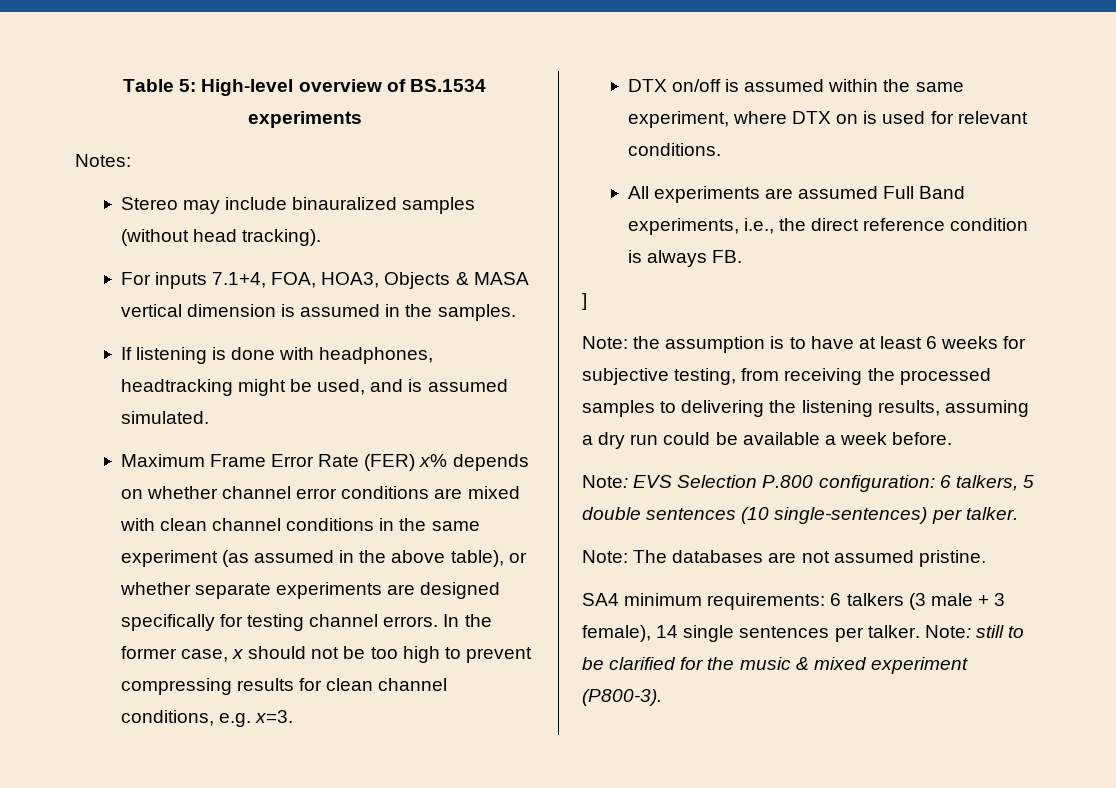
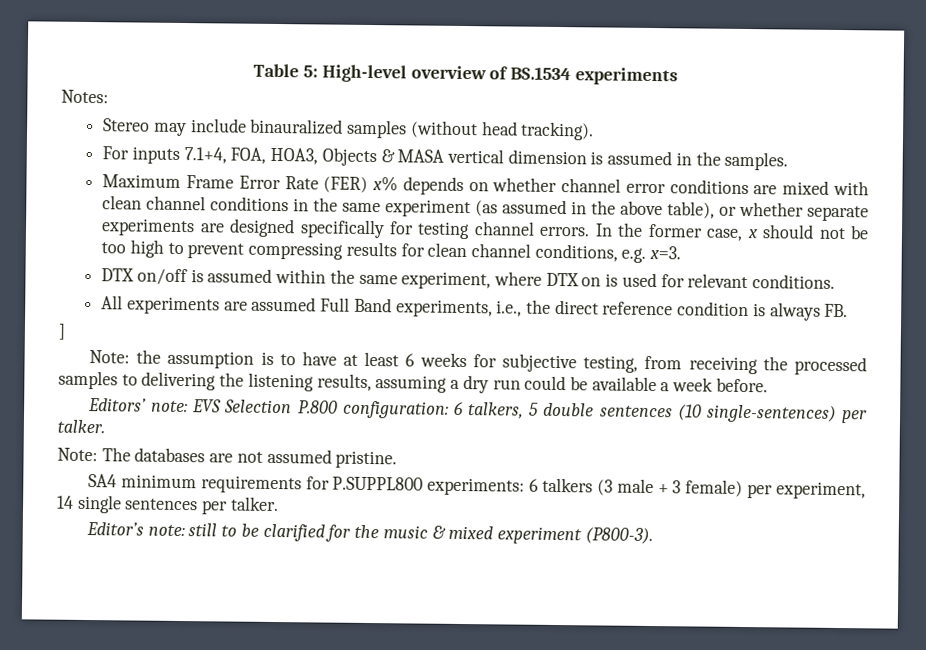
- If listening is done with headphones, headtracking might be used, and is assumed simulated.
- Note: EVS Selection P.800 configuration: 6 talkers, 5 double sentences (10 single-sentences) per talker.
+ Editors’ note: EVS Selection P.800 configuration: 6 talkers, 5 double sentences (10 single-sentences) per talker.
- SA4 minimum requirements: 6 talkers (3 male + 3 female), 14 single sentences per talker. Note: still to be clarified for the music & mixed experiment (P800-3).
+ SA4 minimum requirements for P.SUPPL800 experiments: 6 talkers (3 male + 3 female) per experiment, 14 single sentences per talker.
+ Editor’s note: still to be clarified for the music & mixed experiment (P800-3).

